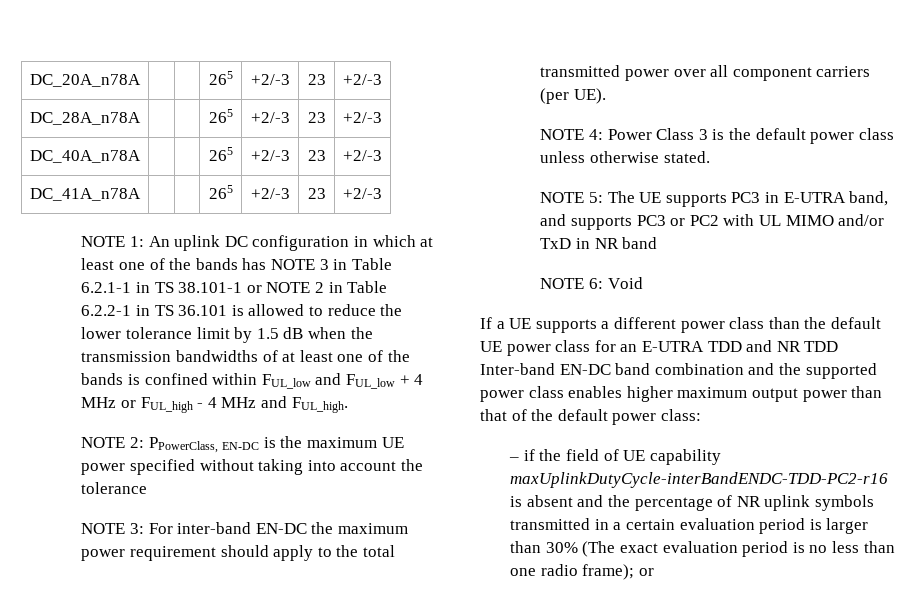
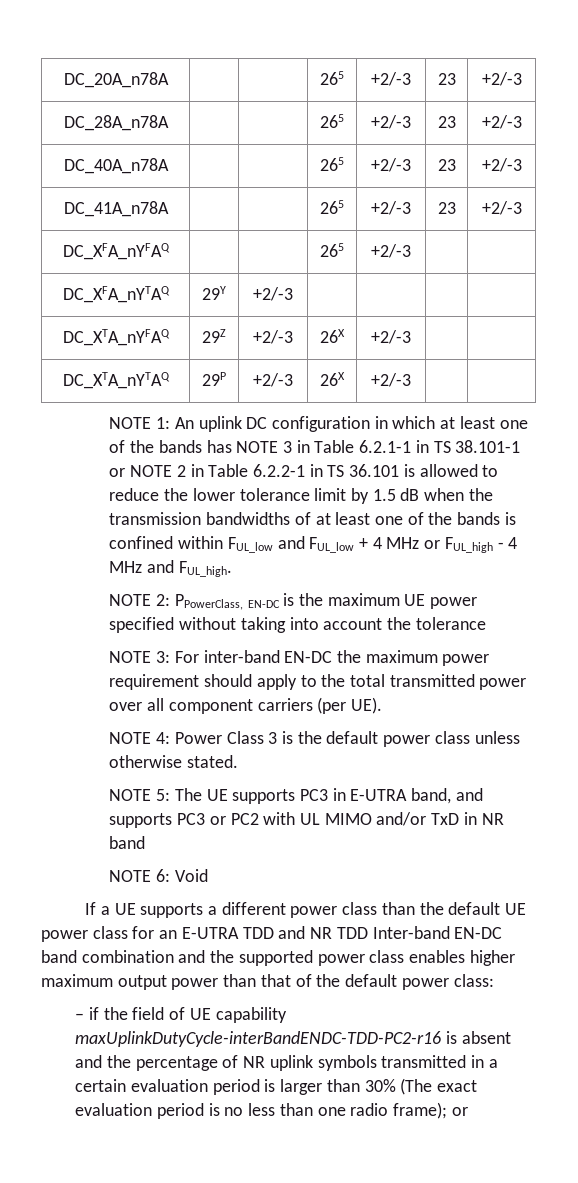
+ DC_XFA_nYFAQ | | | 265 | +2/-3 | |
+ DC_XFA_nYTAQ | 29Y | +2/-3 | | | |
+ DC_XTA_nYFAQ | 29Z | +2/-3 | 26X | +2/-3 | |
+ DC_XTA_nYTAQ | 29P | +2/-3 | 26X | +2/-3 | |

